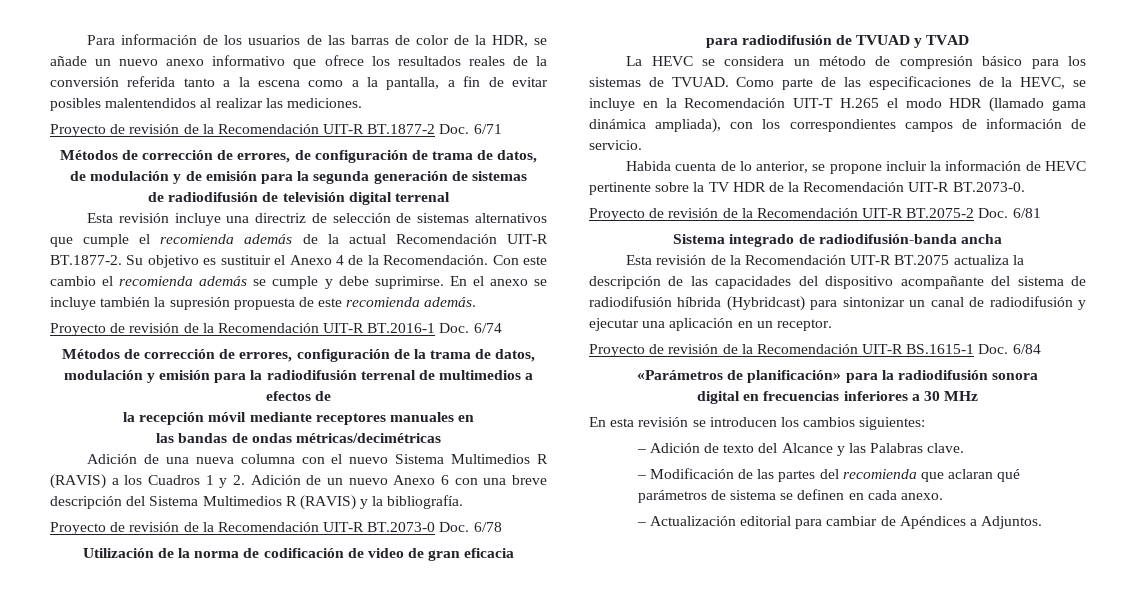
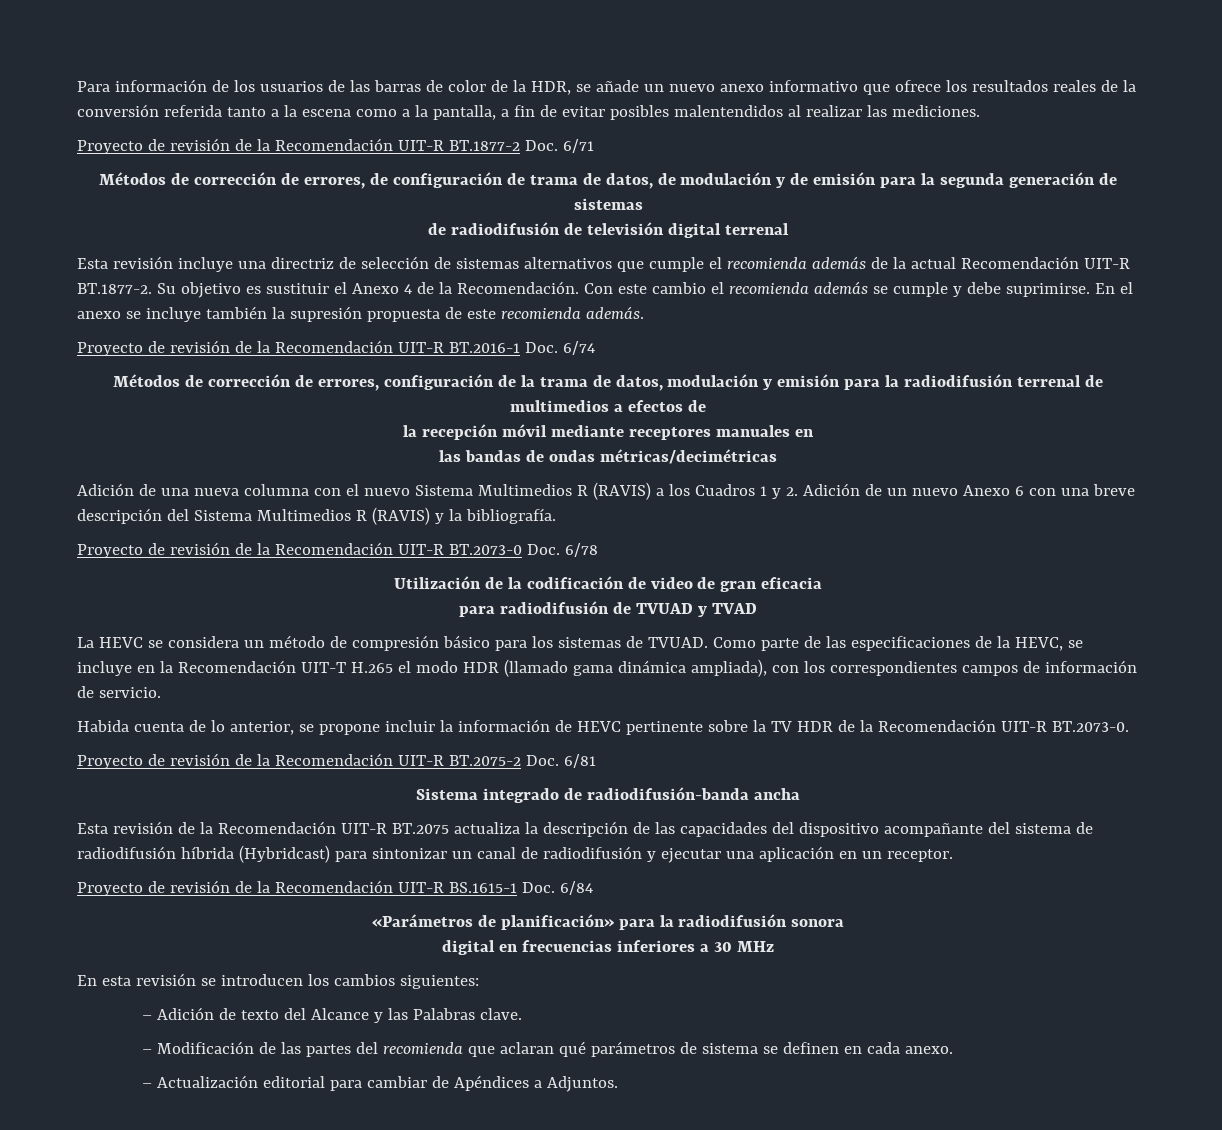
- Utilización de la norma de codificación de video de gran eficacia
+ Utilización de la codificación de video de gran eficacia

